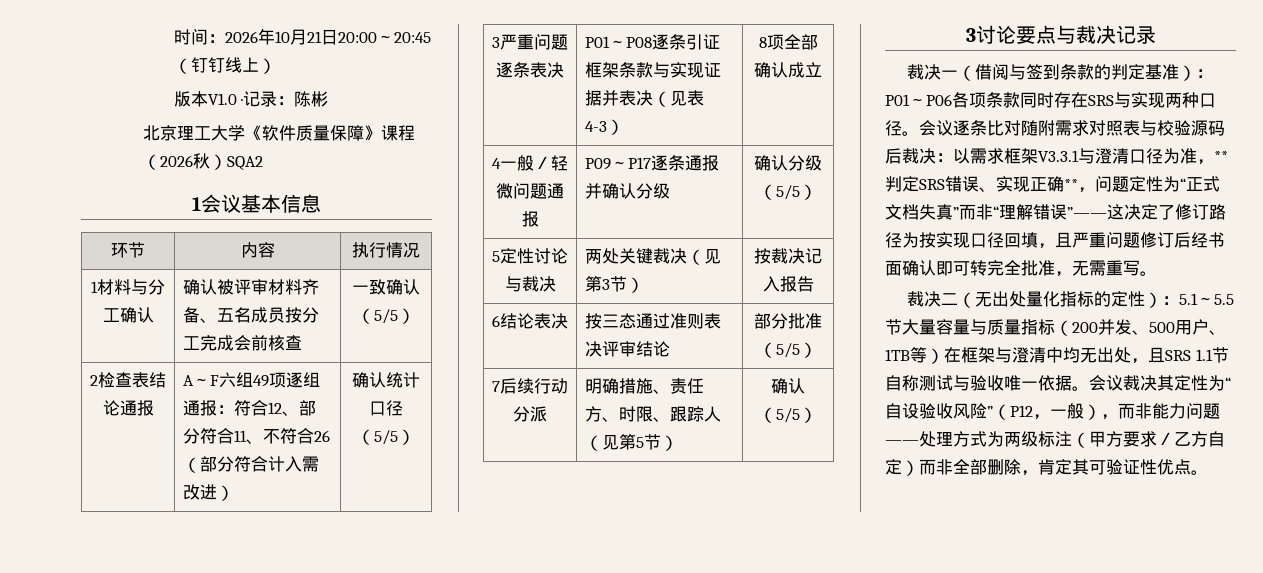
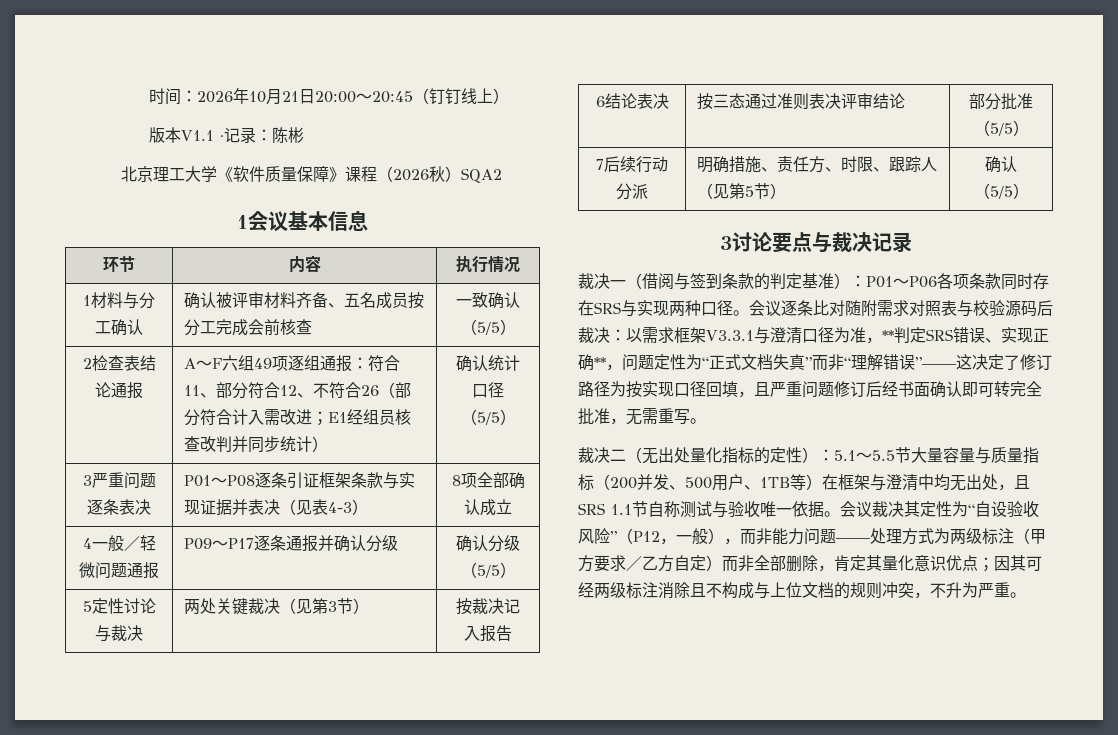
- 版本V1.0 ·记录：陈彬
+ 版本V1.1 ·记录：陈彬
- 2检查表结论通报 | A～F六组49项逐组通报：符合12、部分符合11、不符合26（部分符合计入需改进） | 确认统计口径（5/5）
+ 2检查表结论通报 | A～F六组49项逐组通报：符合11、部分符合12、不符合26（部分符合计入需改进；E1经组员核查改判并同步统计） | 确认统计口径（5/5）
- 会议裁决其定性为“自设验收风险”（P12，一般），而非能力问题——处理方式为两级标注（甲方要求／乙方自定）而非全部删除，肯定其可验证性优点。
+ 会议裁决其定性为“自设验收风险”（P12，一般），而非能力问题——处理方式为两级标注（甲方要求／乙方自定）而非全部删除，肯定其量化意识优点；因其可经两级标注消除且不构成与上位文档的规则冲突，不升为严重。

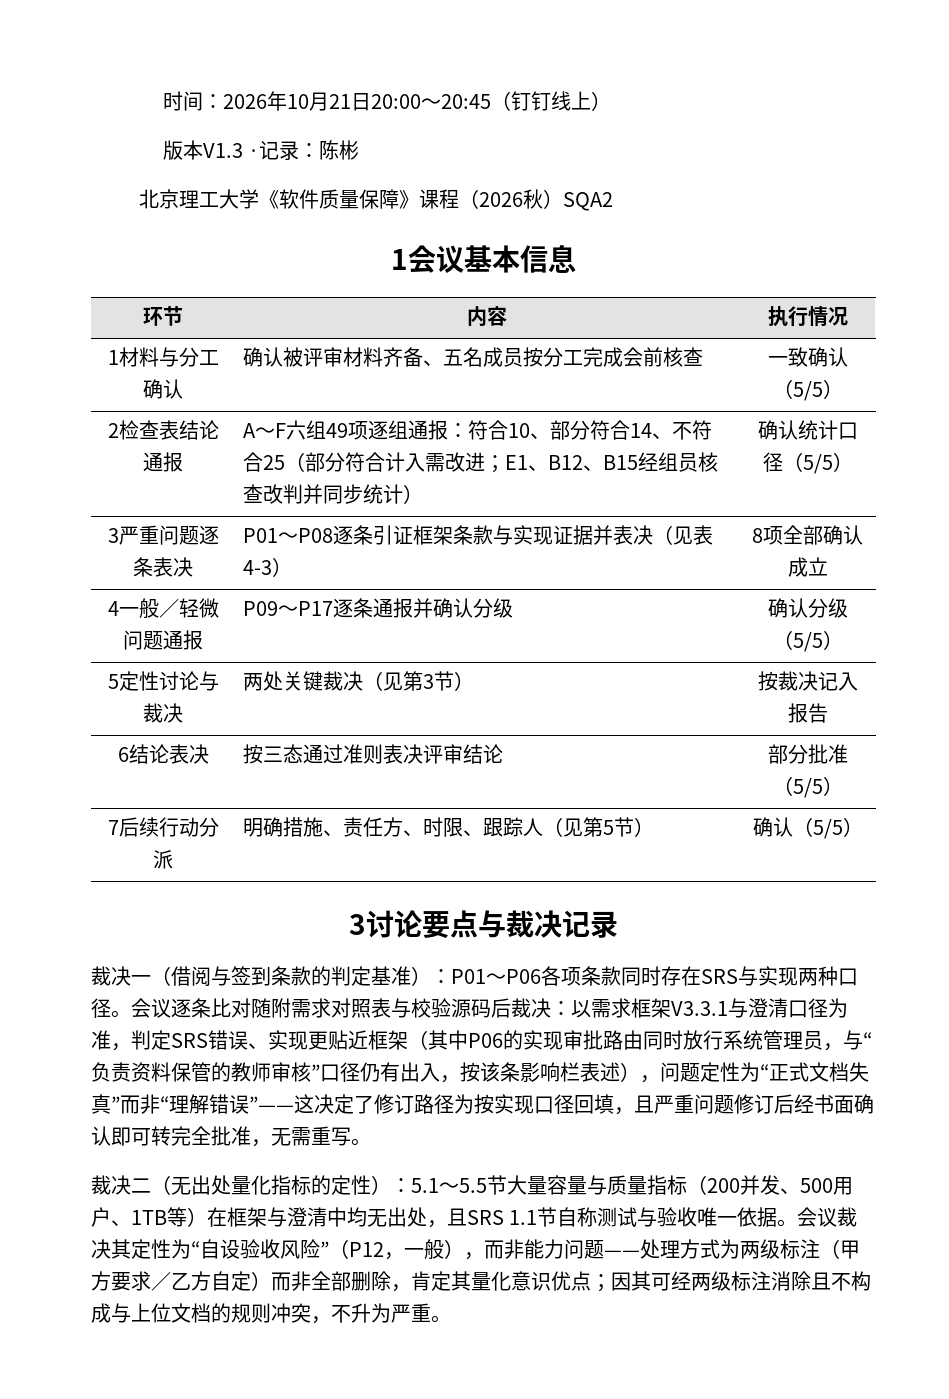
- 版本V1.1 ·记录：陈彬
+ 版本V1.3 ·记录：陈彬
- A～F六组49项逐组通报：符合11、部分符合12、不符合26（部分符合计入需改进；E1经组员核查改判并同步统计）
+ A～F六组49项逐组通报：符合10、部分符合14、不符合25（部分符合计入需改进；E1、B12、B15经组员核查改判并同步统计）
- 会议逐条比对随附需求对照表与校验源码后裁决：以需求框架V3.3.1与澄清口径为准，**判定SRS错误、实现正确**，问题定性为“正式文档失真”而非“理解错误”——这决定了修订路径为按实现口径回填，且严重问题修订后经书面确认即可转完全批准，无需重写。
+ 会议逐条比对随附需求对照表与校验源码后裁决：以需求框架V3.3.1与澄清口径为准，判定SRS错误、实现更贴近框架（其中P06的实现审批路由同时放行系统管理员，与“负责资料保管的教师审核”口径仍有出入，按该条影响栏表述），问题定性为“正式文档失真”而非“理解错误”——这决定了修订路径为按实现口径回填，且严重问题修订后经书面确认即可转完全批准，无需重写。

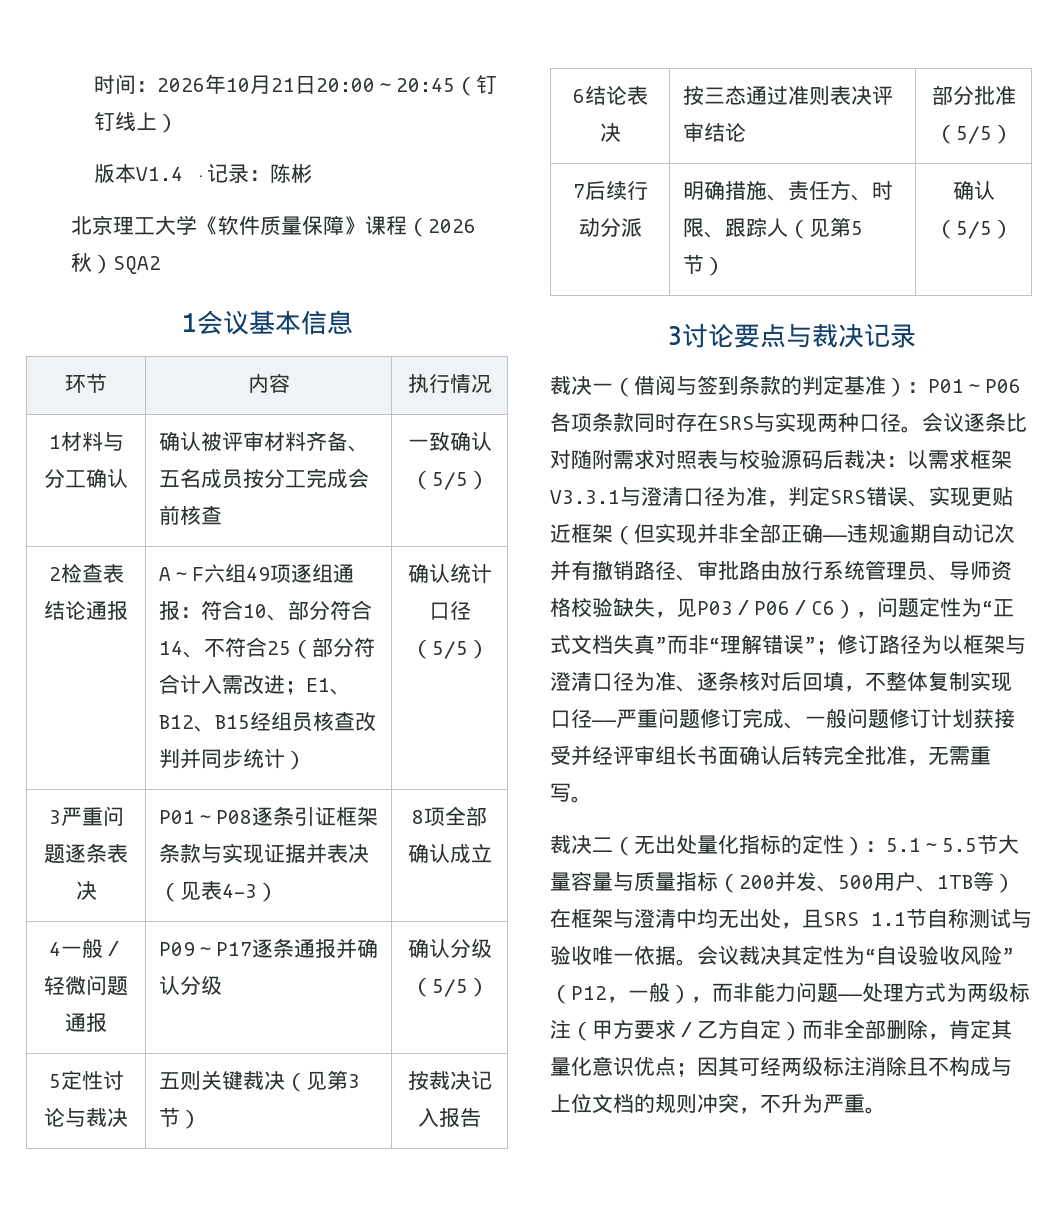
- 版本V1.3 ·记录：陈彬
+ 版本V1.4 ·记录：陈彬
- 5定性讨论与裁决 | 两处关键裁决（见第3节） | 按裁决记入报告
+ 5定性讨论与裁决 | 五则关键裁决（见第3节） | 按裁决记入报告
- 会议逐条比对随附需求对照表与校验源码后裁决：以需求框架V3.3.1与澄清口径为准，判定SRS错误、实现更贴近框架（其中P06的实现审批路由同时放行系统管理员，与“负责资料保管的教师审核”口径仍有出入，按该条影响栏表述），问题定性为“正式文档失真”而非“理解错误”——这决定了修订路径为按实现口径回填，且严重问题修订后经书面确认即可转完全批准，无需重写。
+ 会议逐条比对随附需求对照表与校验源码后裁决：以需求框架V3.3.1与澄清口径为准，判定SRS错误、实现更贴近框架（但实现并非全部正确——违规逾期自动记次并有撤销路径、审批路由放行系统管理员、导师资格校验缺失，见P03／P06／C6），问题定性为“正式文档失真”而非“理解错误”；修订路径为以框架与澄清口径为准、逐条核对后回填，不整体复制实现口径——严重问题修订完成、一般问题修订计划获接受并经评审组长书面确认后转完全批准，无需重写。

